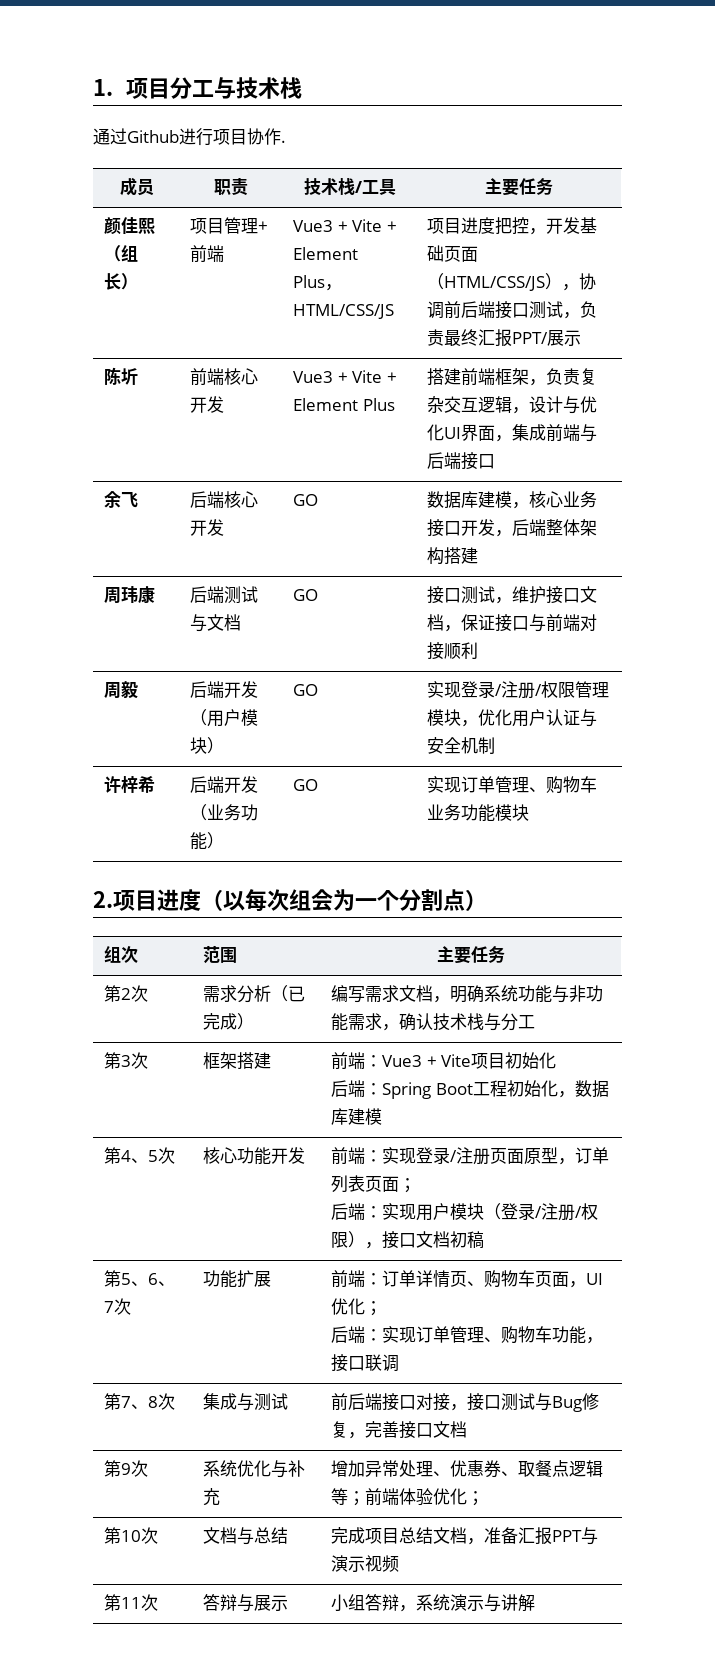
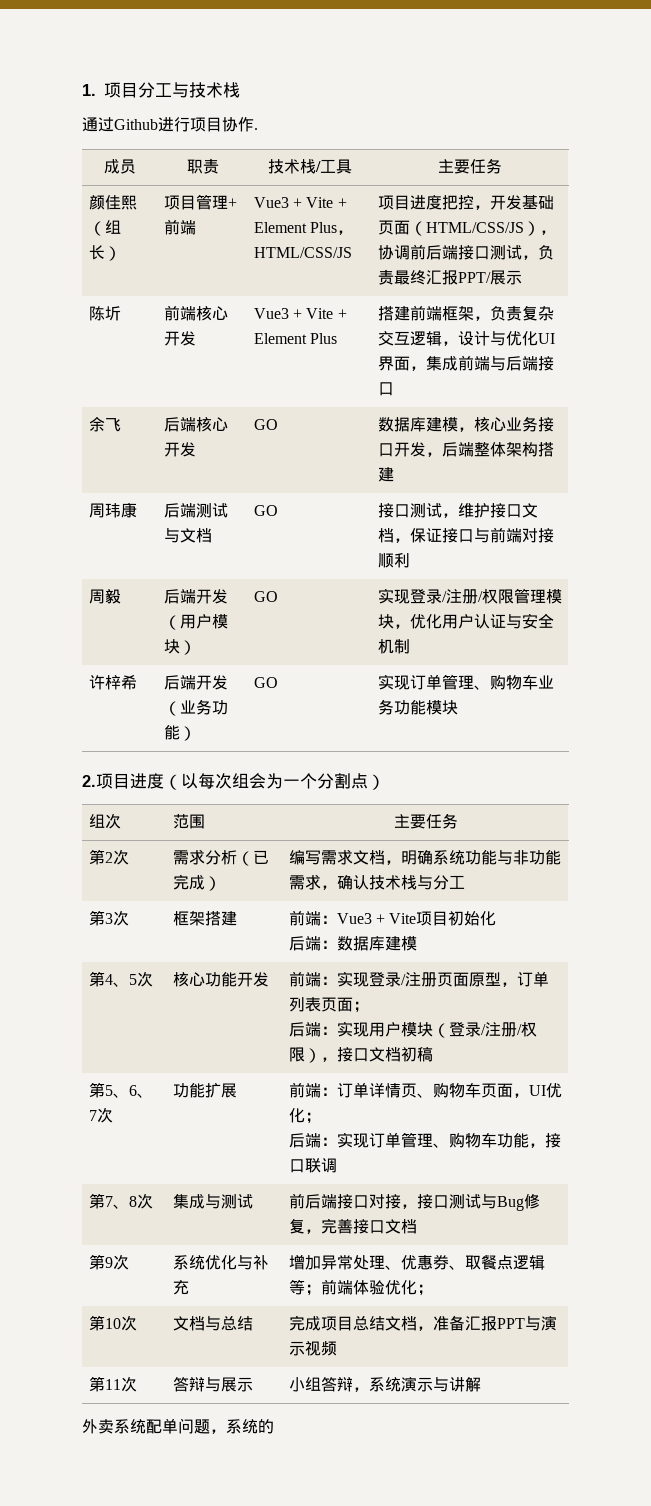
  第3次 | 框架搭建 | 前端：Vue3 + Vite项目初始化
- 后端：Spring Boot工程初始化，数据库建模
+ 后端：数据库建模
+ 外卖系统配单问题，系统的

